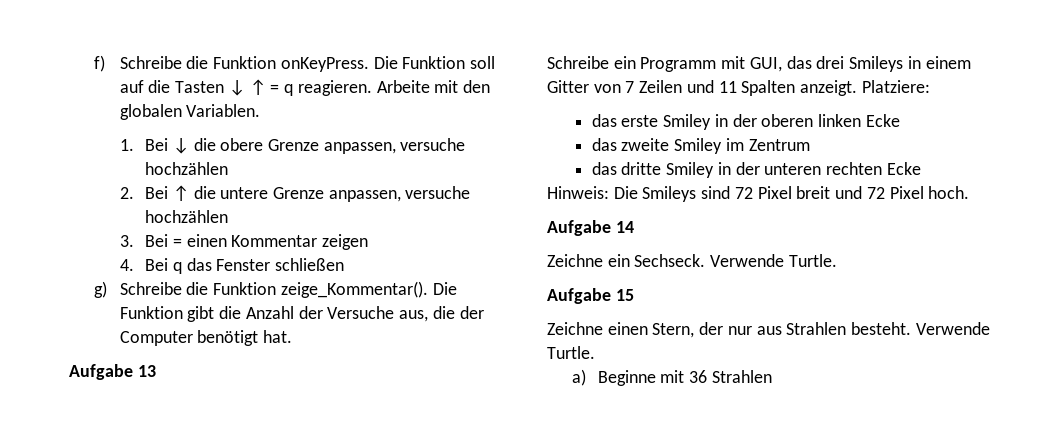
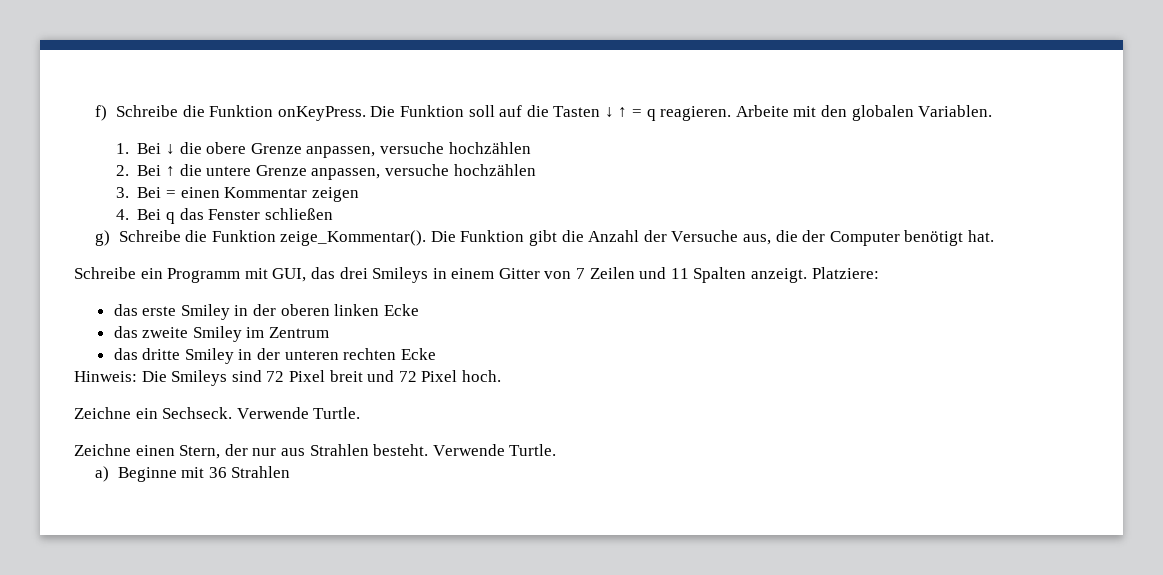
- Aufgabe 13
- Aufgabe 14
- Aufgabe 15

